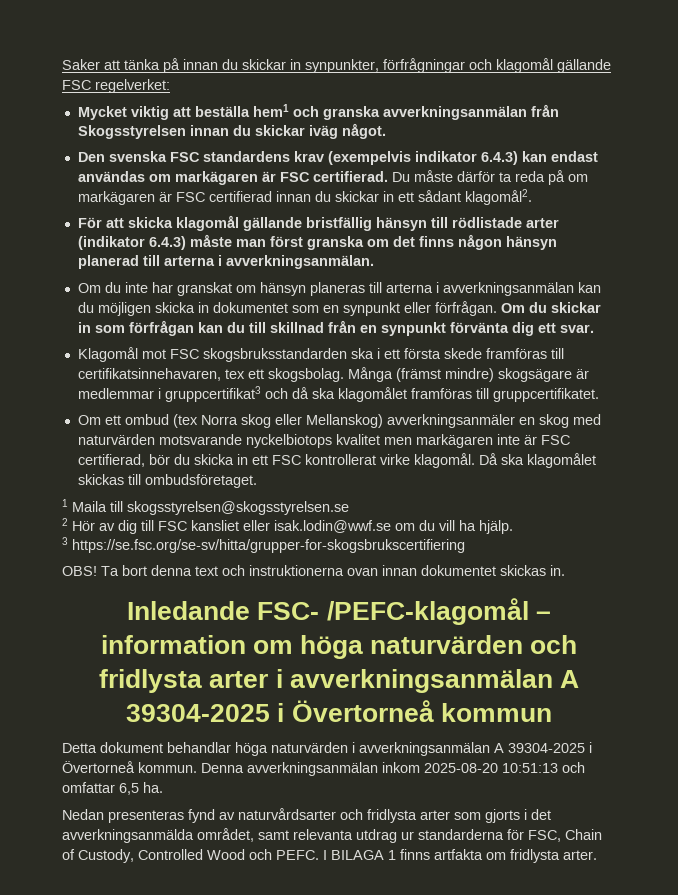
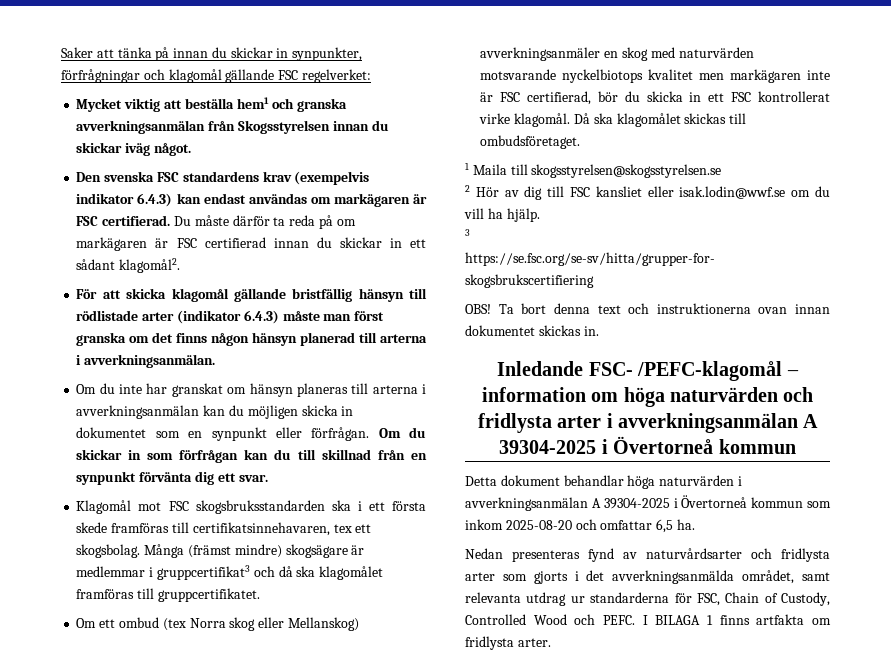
- Detta dokument behandlar höga naturvärden i avverkningsanmälan A 39304-2025 i Övertorneå kommun. Denna avverkningsanmälan inkom 2025-08-20 10:51:13 och omfattar 6,5 ha.
+ Detta dokument behandlar höga naturvärden i avverkningsanmälan A 39304-2025 i Övertorneå kommun som inkom 2025-08-20 och omfattar 6,5 ha.

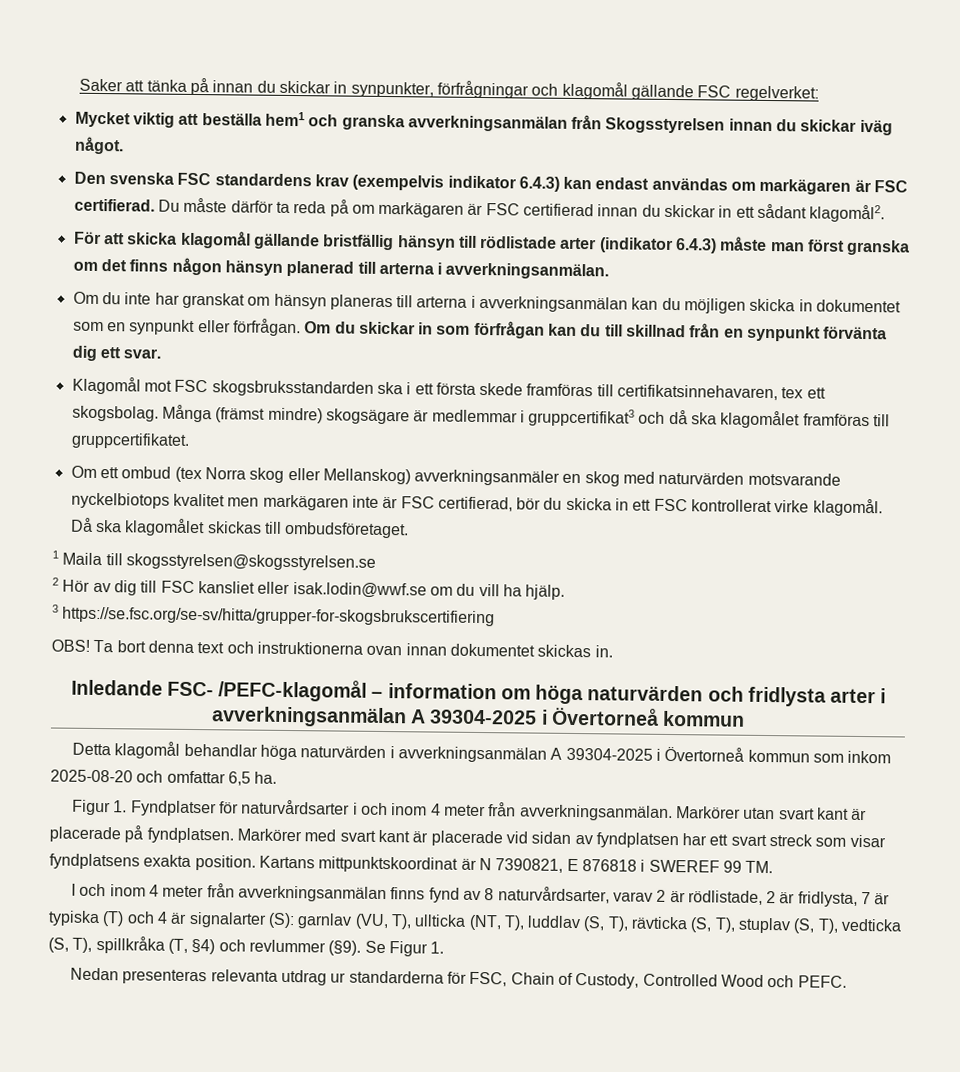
- Detta dokument behandlar höga naturvärden i avverkningsanmälan A 39304-2025 i Övertorneå kommun som inkom 2025-08-20 och omfattar 6,5 ha.
+ Detta klagomål behandlar höga naturvärden i avverkningsanmälan A 39304-2025 i Övertorneå kommun som inkom 2025-08-20 och omfattar 6,5 ha.
- Nedan presenteras fynd av naturvårdsarter och fridlysta arter som gjorts i det avverkningsanmälda området, samt relevanta utdrag ur standarderna för FSC, Chain of Custody, Controlled Wood och PEFC. I BILAGA 1 finns artfakta om fridlysta arter.
+ Figur 1. Fyndplatser för naturvårdsarter i och inom 4 meter från avverkningsanmälan. Markörer utan svart kant är placerade på fyndplatsen. Markörer med svart kant är placerade vid sidan av fyndplatsen har ett svart streck som visar fyndplatsens exakta position. Kartans mittpunktskoordinat är N 7390821, E 876818 i SWEREF 99 TM.
+ I och inom 4 meter från avverkningsanmälan finns fynd av 8 naturvårdsarter, varav 2 är rödlistade, 2 är fridlysta, 7 är typiska (T) och 4 är signalarter (S): garnlav (VU, T), ullticka (NT, T), luddlav (S, T), rävticka (S, T), stuplav (S, T), vedticka (S, T), spillkråka (T, §4) och revlummer (§9). Se Figur 1.
+ Nedan presenteras relevanta utdrag ur standarderna för FSC, Chain of Custody, Controlled Wood och PEFC.

